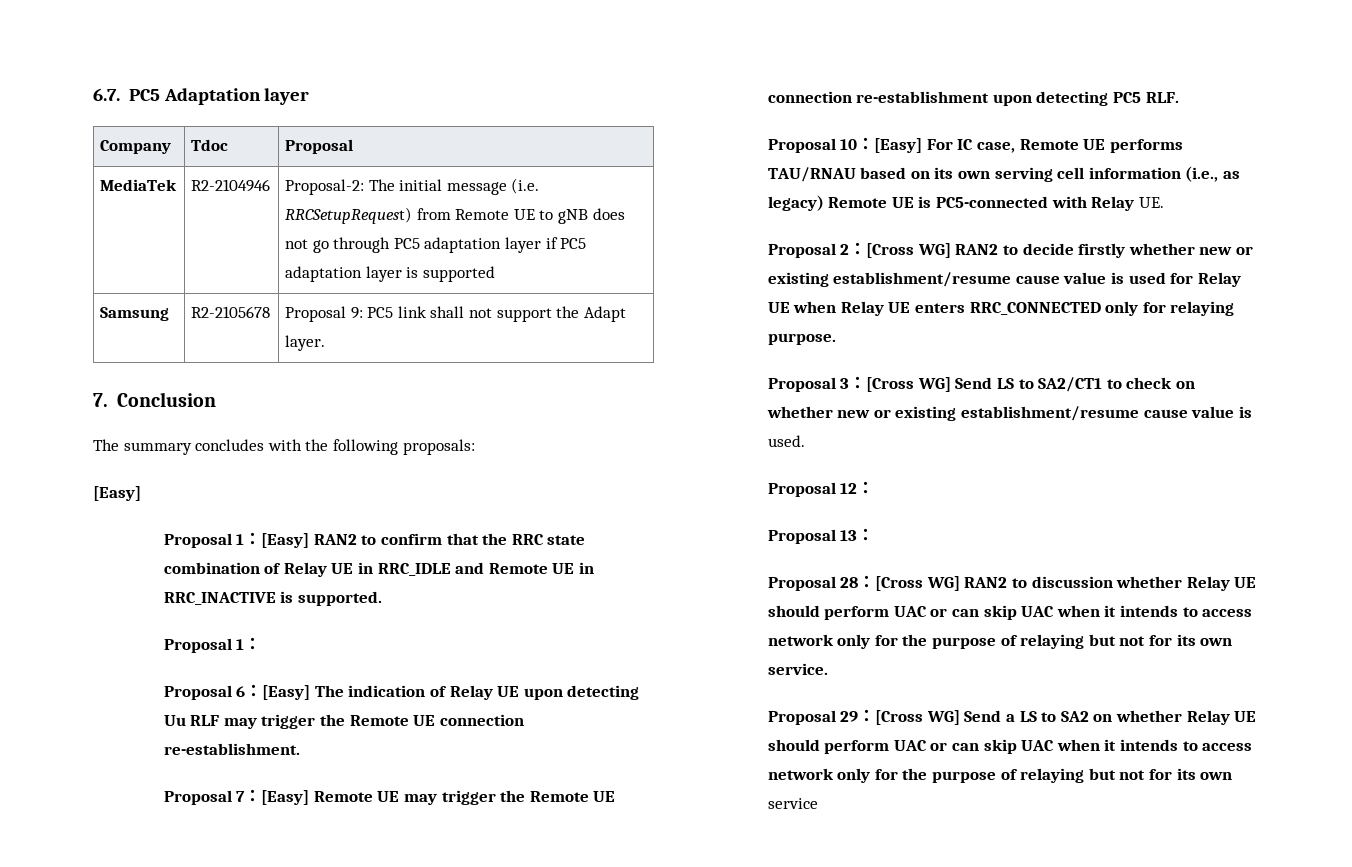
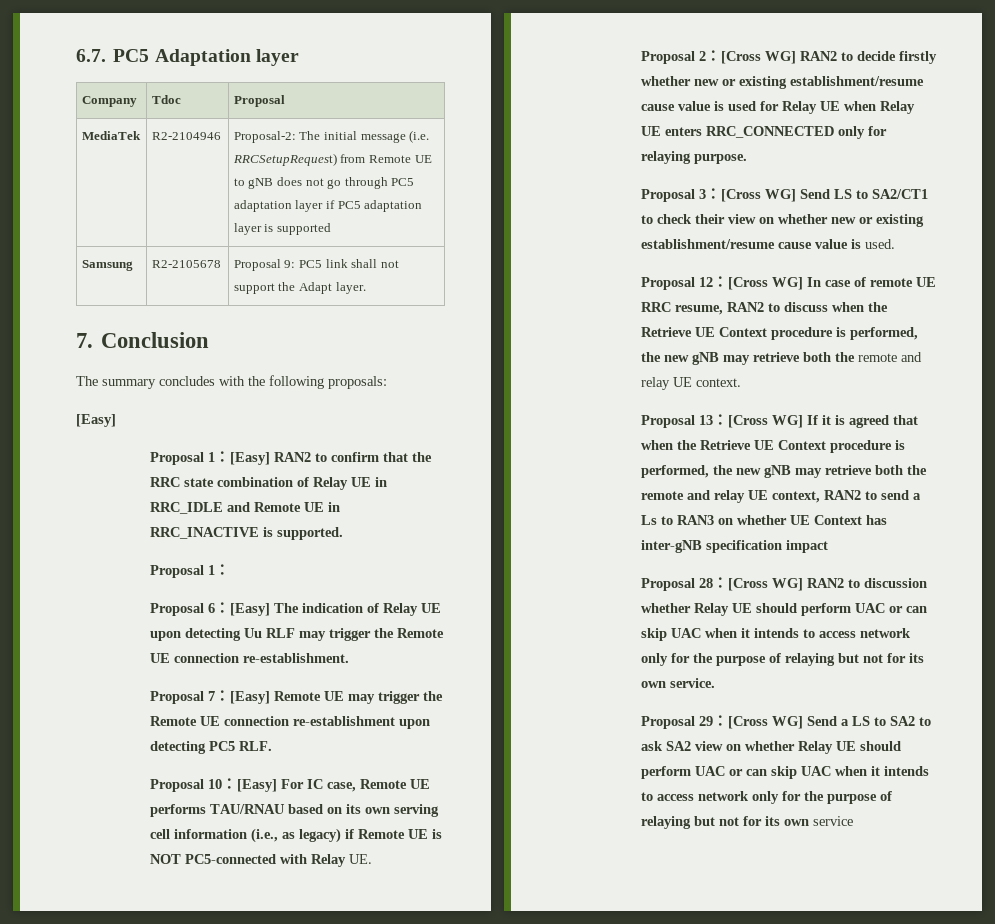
- Proposal 10：[Easy] For IC case, Remote UE performs TAU/RNAU based on its own serving cell information (i.e., as legacy) Remote UE is PC5-connected with Relay UE.
+ Proposal 10：[Easy] For IC case, Remote UE performs TAU/RNAU based on its own serving cell information (i.e., as legacy) if Remote UE is NOT PC5-connected with Relay UE.
- Proposal 3：[Cross WG] Send LS to SA2/CT1 to check on whether new or existing establishment/resume cause value is used.
+ Proposal 3：[Cross WG] Send LS to SA2/CT1 to check their view on whether new or existing establishment/resume cause value is used.
- Proposal 12：
- Proposal 13：
+ Proposal 12：[Cross WG] In case of remote UE RRC resume, RAN2 to discuss when the Retrieve UE Context procedure is performed, the new gNB may retrieve both the remote and relay UE context.
+ Proposal 13：[Cross WG] If it is agreed that when the Retrieve UE Context procedure is performed, the new gNB may retrieve both the remote and relay UE context, RAN2 to send a Ls to RAN3 on whether UE Context has inter-gNB specification impact
- Proposal 29：[Cross WG] Send a LS to SA2 on whether Relay UE should perform UAC or can skip UAC when it intends to access network only for the purpose of relaying but not for its own service
+ Proposal 29：[Cross WG] Send a LS to SA2 to ask SA2 view on whether Relay UE should perform UAC or can skip UAC when it intends to access network only for the purpose of relaying but not for its own service

